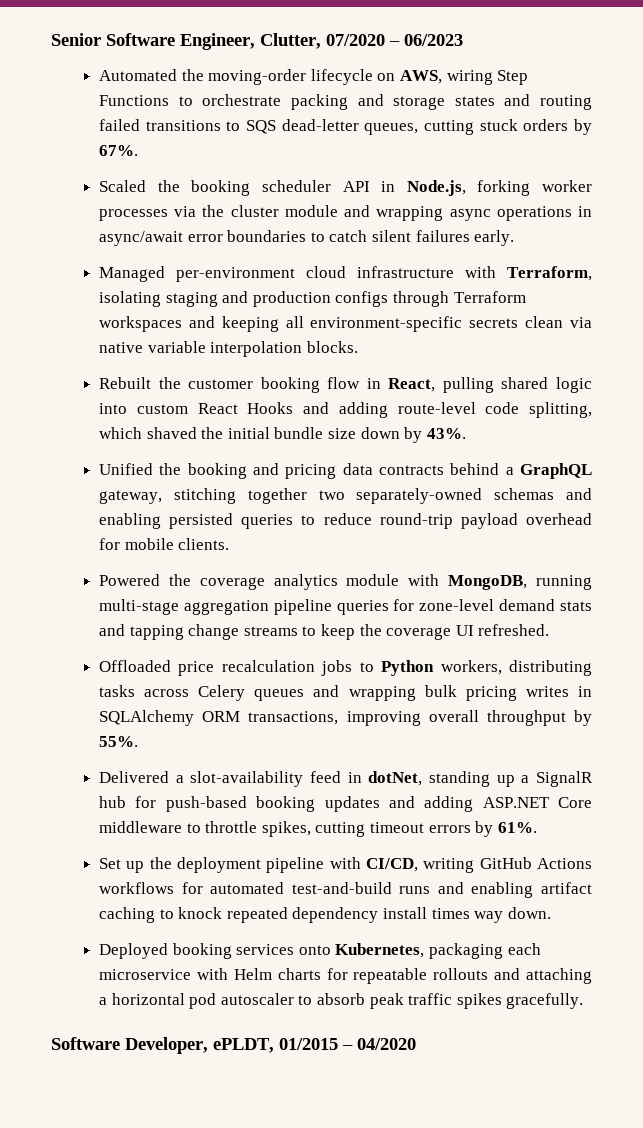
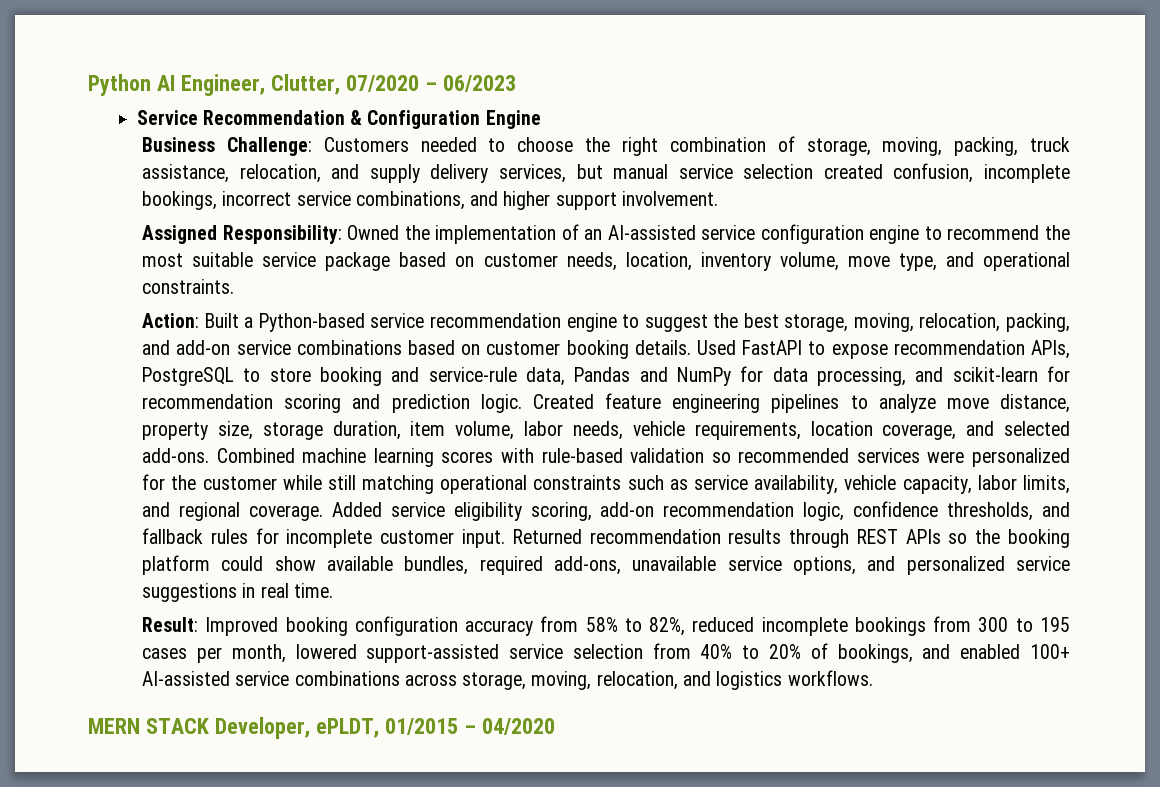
- Senior Software Engineer, Clutter, 07/2020 – 06/2023
+ Python AI Engineer, Clutter, 07/2020 – 06/2023
- Automated the moving-order lifecycle on AWS, wiring Step Functions to orchestrate packing and storage states and routing failed transitions to SQS dead-letter queues, cutting stuck orders by 67%.
- Scaled the booking scheduler API in Node.js, forking worker processes via the cluster module and wrapping async operations in async/await error boundaries to catch silent failures early.
- Managed per-environment cloud infrastructure with Terraform, isolating staging and production configs through Terraform workspaces and keeping all environment-specific secrets clean via native variable interpolation blocks.
- Rebuilt the customer booking flow in React, pulling shared logic into custom React Hooks and adding route-level code splitting, which shaved the initial bundle size down by 43%.
- Unified the booking and pricing data contracts behind a GraphQL gateway, stitching together two separately-owned schemas and enabling persisted queries to reduce round-trip payload overhead for mobile clients.
- Powered the coverage analytics module with MongoDB, running multi-stage aggregation pipeline queries for zone-level demand stats and tapping change streams to keep the coverage UI refreshed.
- Offloaded price recalculation jobs to Python workers, distributing tasks across Celery queues and wrapping bulk pricing writes in SQLAlchemy ORM transactions, improving overall throughput by 55%.
- Delivered a slot-availability feed in dotNet, standing up a SignalR hub for push-based booking updates and adding ASP.NET Core middleware to throttle spikes, cutting timeout errors by 61%.
- Set up the deployment pipeline with CI/CD, writing GitHub Actions workflows for automated test-and-build runs and enabling artifact caching to knock repeated dependency install times way down.
- Deployed booking services onto Kubernetes, packaging each microservice with Helm charts for repeatable rollouts and attaching a horizontal pod autoscaler to absorb peak traffic spikes gracefully.
- Software Developer, ePLDT, 01/2015 – 04/2020
+ Service Recommendation & Configuration Engine
+ Business Challenge: Customers needed to choose the right combination of storage, moving, packing, truck assistance, relocation, and supply delivery services, but manual service selection created confusion, incomplete bookings, incorrect service combinations, and higher support involvement.
+ Assigned Responsibility: Owned the implementation of an AI-assisted service configuration engine to recommend the most suitable service package based on customer needs, location, inventory volume, move type, and operational constraints.
+ Action: Built a Python-based service recommendation engine to suggest the best storage, moving, relocation, packing, and add-on service combinations based on customer booking details. Used FastAPI to expose recommendation APIs, PostgreSQL to store booking and service-rule data, Pandas and NumPy for data processing, and scikit-learn for recommendation scoring and prediction logic. Created feature engineering pipelines to analyze move distance, property size, storage duration, item volume, labor needs, vehicle requirements, location coverage, and selected add-ons. Combined machine learning scores with rule-based validation so recommended services were personalized for the customer while still matching operational constraints such as service availability, vehicle capacity, labor limits, and regional coverage. Added service eligibility scoring, add-on recommendation logic, confidence thresholds, and fallback rules for incomplete customer input. Returned recommendation results through REST APIs so the booking platform could show available bundles, required add-ons, unavailable service options, and personalized service suggestions in real time.
+ Result: Improved booking configuration accuracy from 58% to 82%, reduced incomplete bookings from 300 to 195 cases per month, lowered support-assisted service selection from 40% to 20% of bookings, and enabled 100+ AI-assisted service combinations across storage, moving, relocation, and logistics workflows.
+ MERN STACK Developer, ePLDT, 01/2015 – 04/2020

